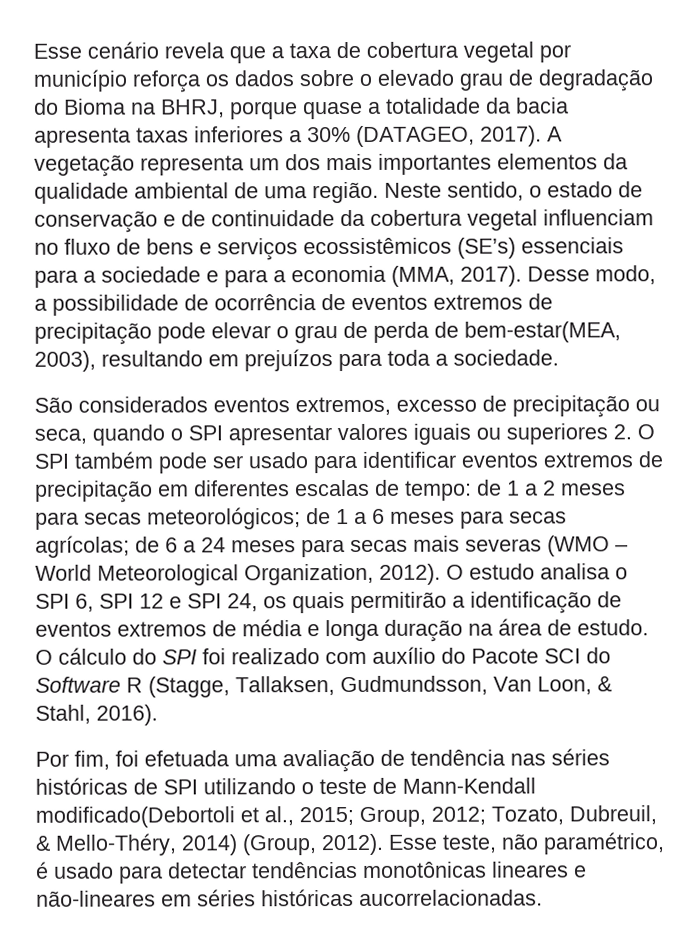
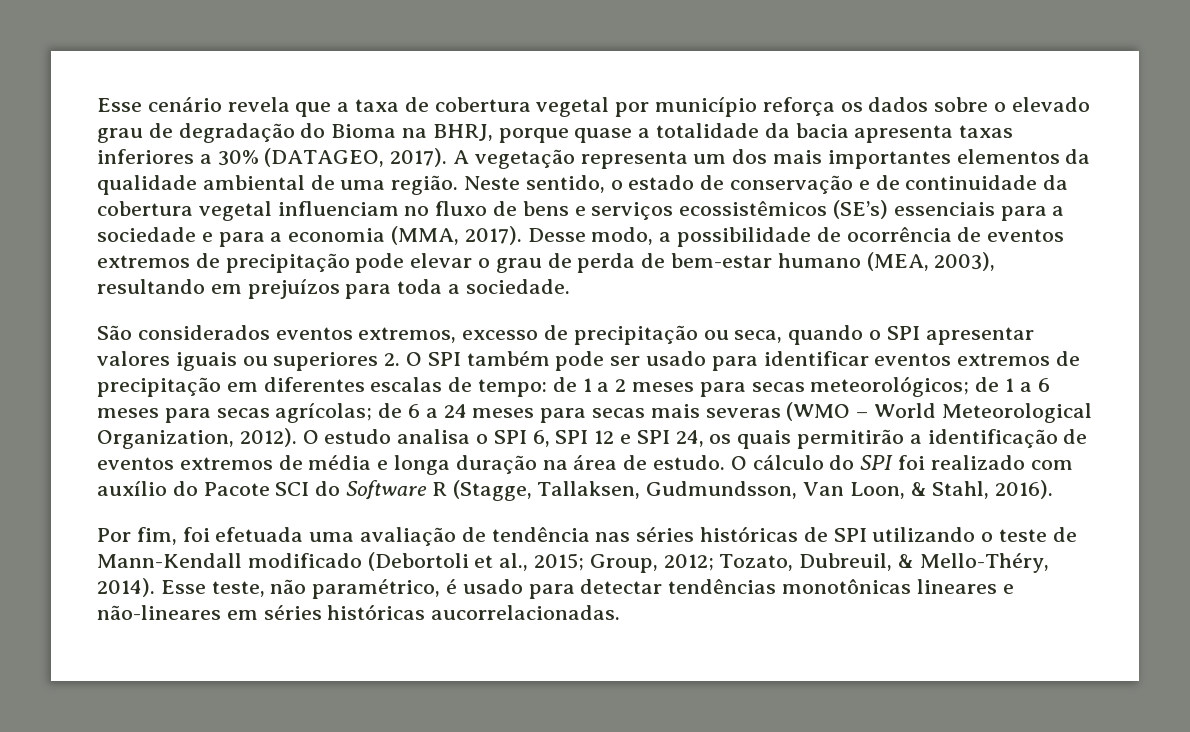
- Desse modo, a possibilidade de ocorrência de eventos extremos de precipitação pode elevar o grau de perda de bem-estar(MEA, 2003), resultando em prejuízos para toda a sociedade.
+ Desse modo, a possibilidade de ocorrência de eventos extremos de precipitação pode elevar o grau de perda de bem-estar humano (MEA, 2003), resultando em prejuízos para toda a sociedade.
- Por fim, foi efetuada uma avaliação de tendência nas séries históricas de SPI utilizando o teste de Mann-Kendall modificado(Debortoli et al., 2015; Group, 2012; Tozato, Dubreuil, & Mello-Théry, 2014) (Group, 2012).
+ Por fim, foi efetuada uma avaliação de tendência nas séries históricas de SPI utilizando o teste de Mann-Kendall modificado (Debortoli et al., 2015; Group, 2012; Tozato, Dubreuil, & Mello-Théry, 2014).

